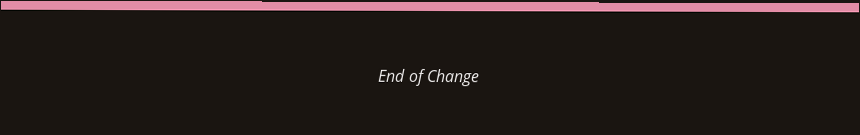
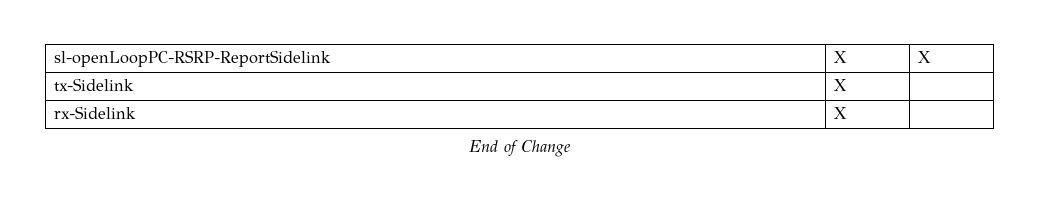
+ sl-openLoopPC-RSRP-ReportSidelink | X | X
+ tx-Sidelink | X |
+ rx-Sidelink | X |

